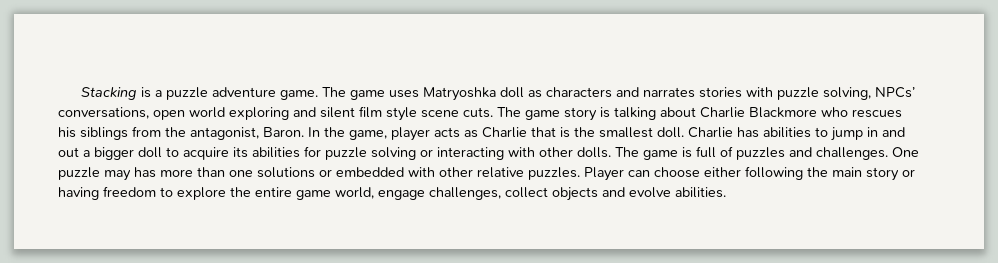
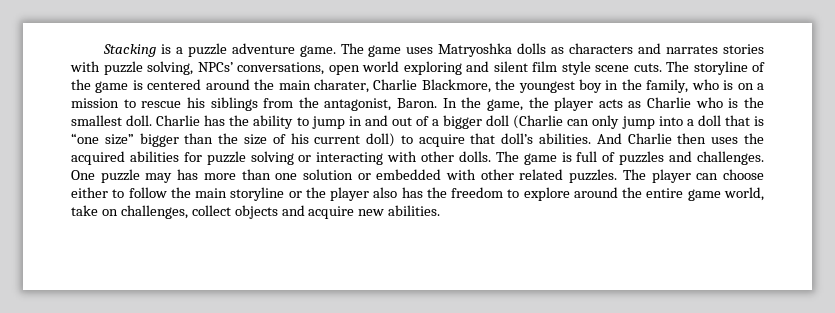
- The game uses Matryoshka doll as characters and narrates stories with puzzle solving, NPCs’ conversations, open world exploring and silent film style scene cuts.
+ The game uses Matryoshka dolls as characters and narrates stories with puzzle solving, NPCs’ conversations, open world exploring and silent film style scene cuts.
- The game story is talking about Charlie Blackmore who rescues his siblings from the antagonist, Baron.
+ The storyline of the game is centered around the main charater, Charlie Blackmore, the youngest boy in the family, who is on a mission to rescue his siblings from the antagonist, Baron.
- In the game, player acts as Charlie that is the smallest doll.
+ In the game, the player acts as Charlie who is the smallest doll.
- Charlie has abilities to jump in and out a bigger doll to acquire its abilities for puzzle solving or interacting with other dolls.
+ Charlie has the ability to jump in and out of a bigger doll (Charlie can only jump into a doll that is “one size” bigger than the size of his current doll) to acquire that doll’s abilities. And Charlie then uses the acquired abilities for puzzle solving or interacting with other dolls.
- One puzzle may has more than one solutions or embedded with other relative puzzles. Player can choose either following the main story or having freedom to explore the entire game world, engage challenges, collect objects and evolve abilities.
+ One puzzle may has more than one solution or embedded with other related puzzles. The player can choose either to follow the main storyline or the player also has the freedom to explore around the entire game world, take on challenges, collect objects and acquire new abilities.

